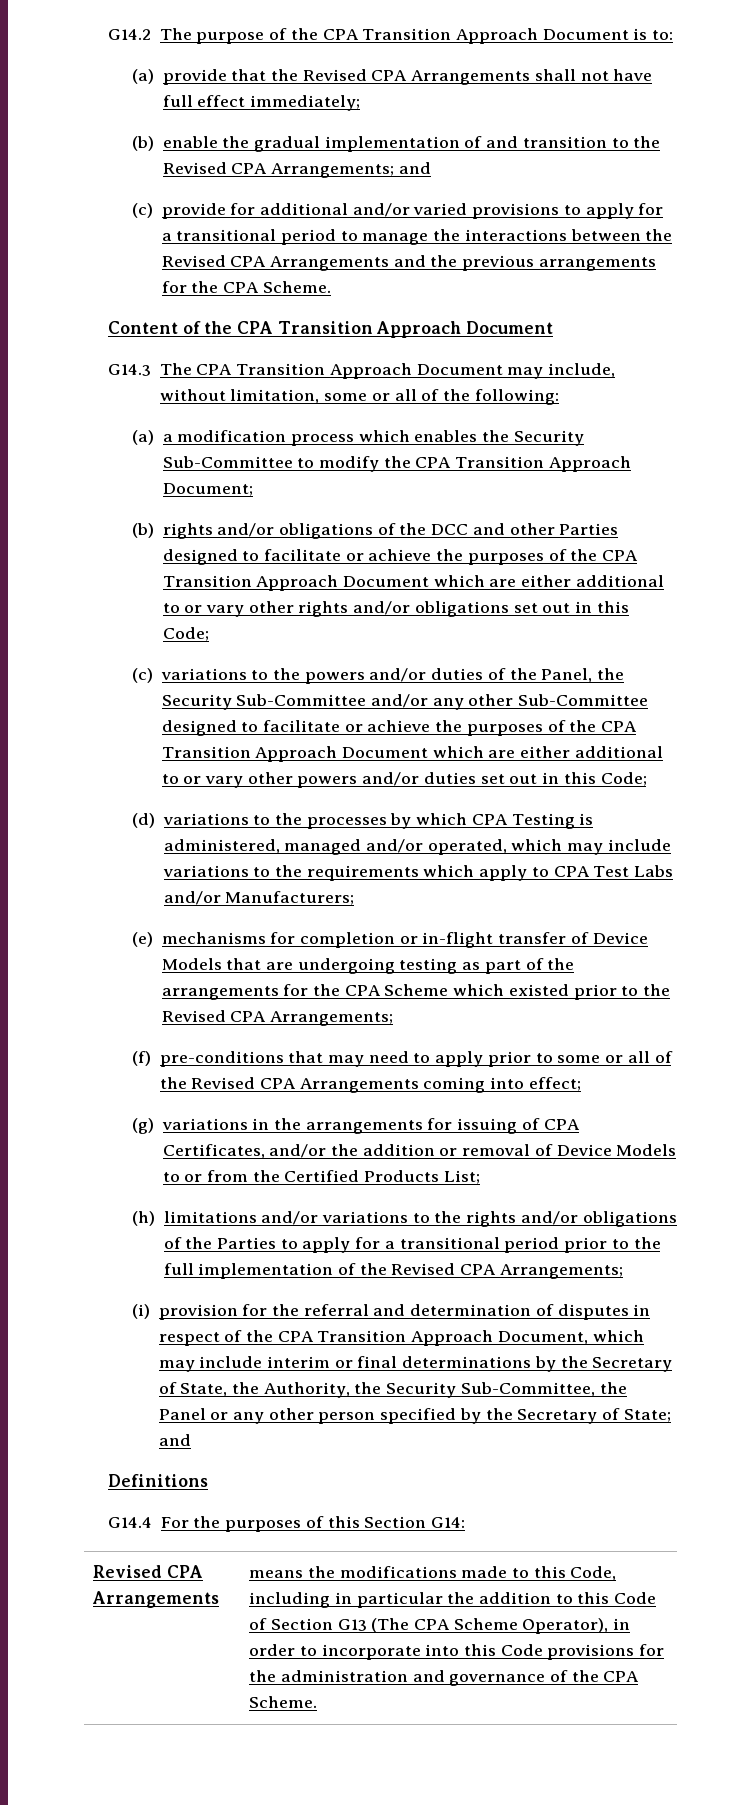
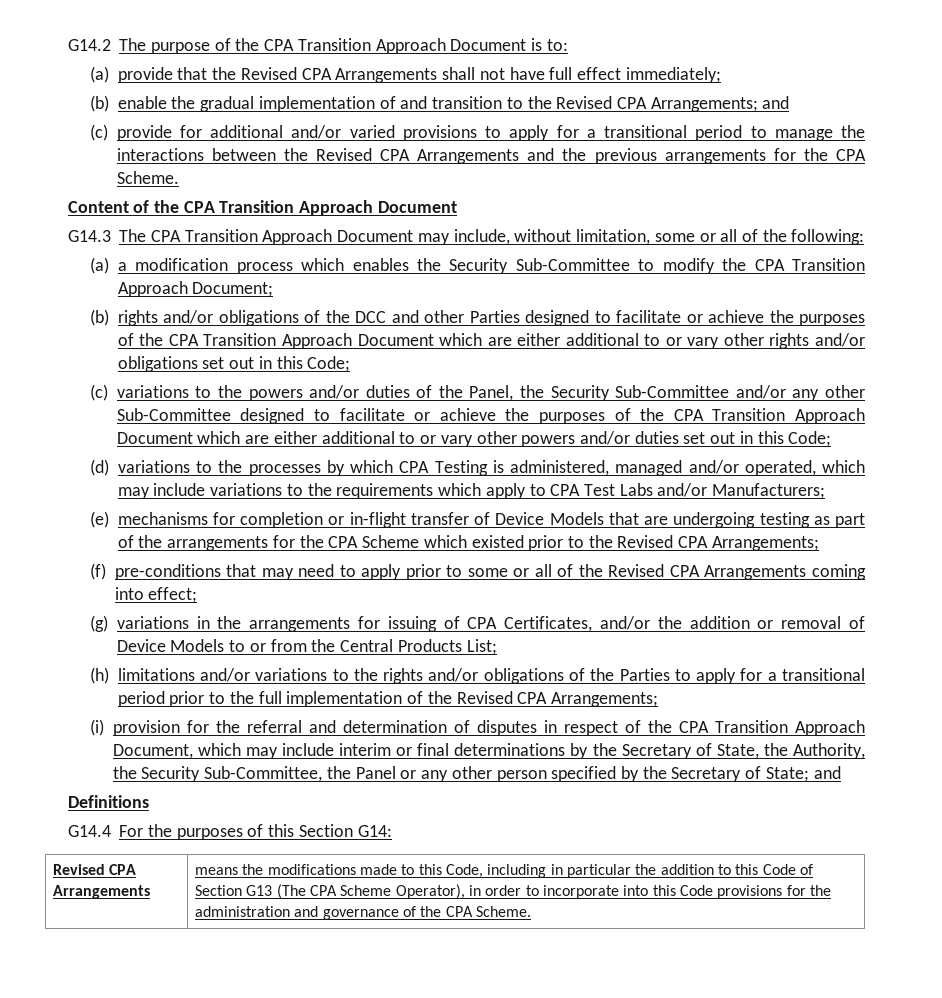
- (g) variations in the arrangements for issuing of CPA Certificates, and/or the addition or removal of Device Models to or from the Certified Products List;
+ (g) variations in the arrangements for issuing of CPA Certificates, and/or the addition or removal of Device Models to or from the Central Products List;

